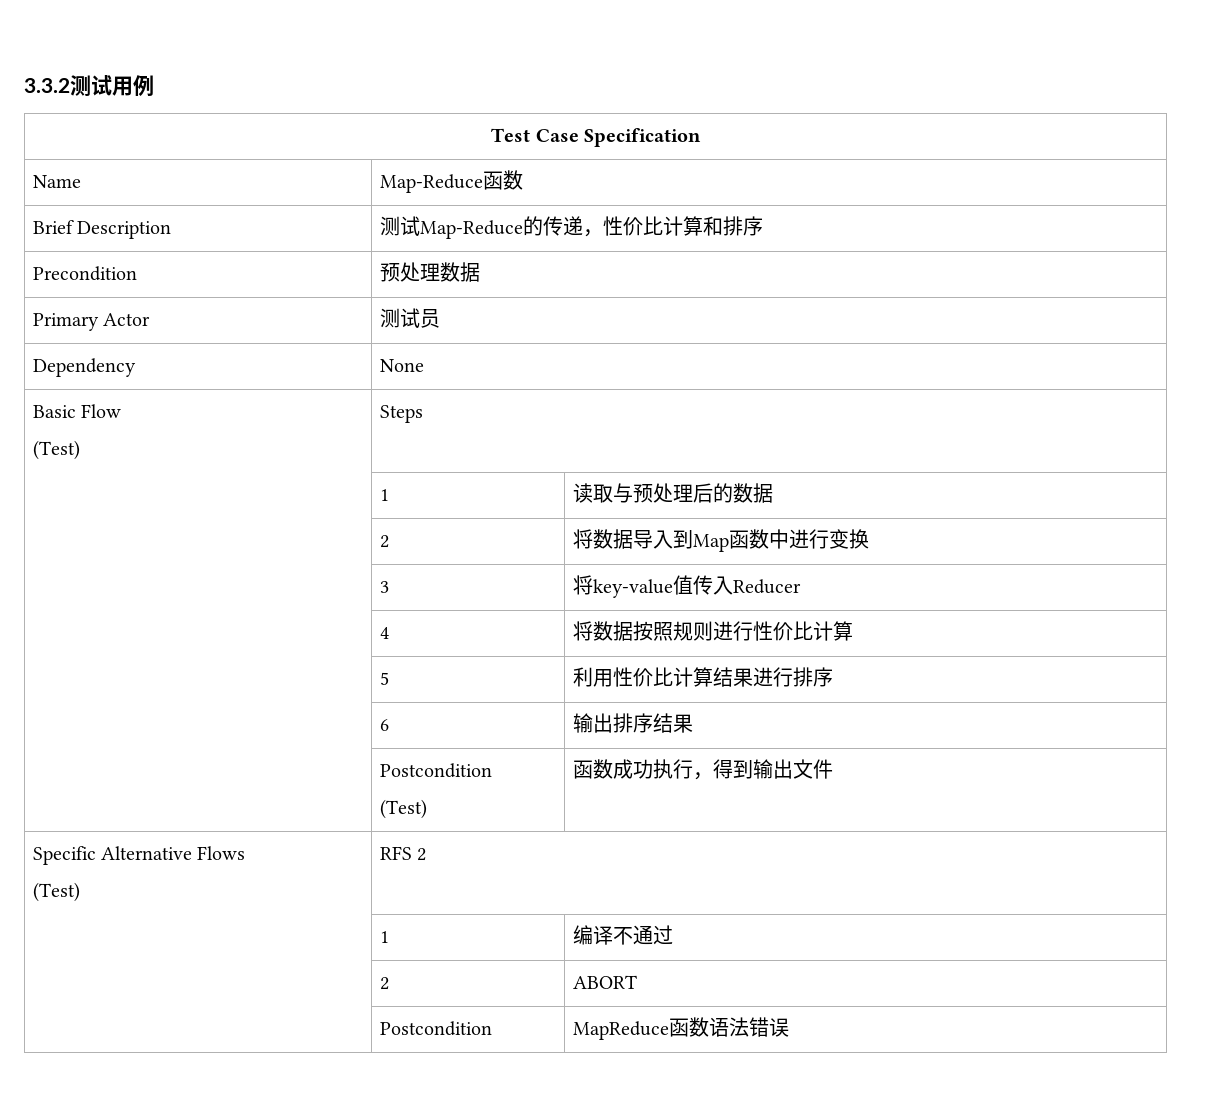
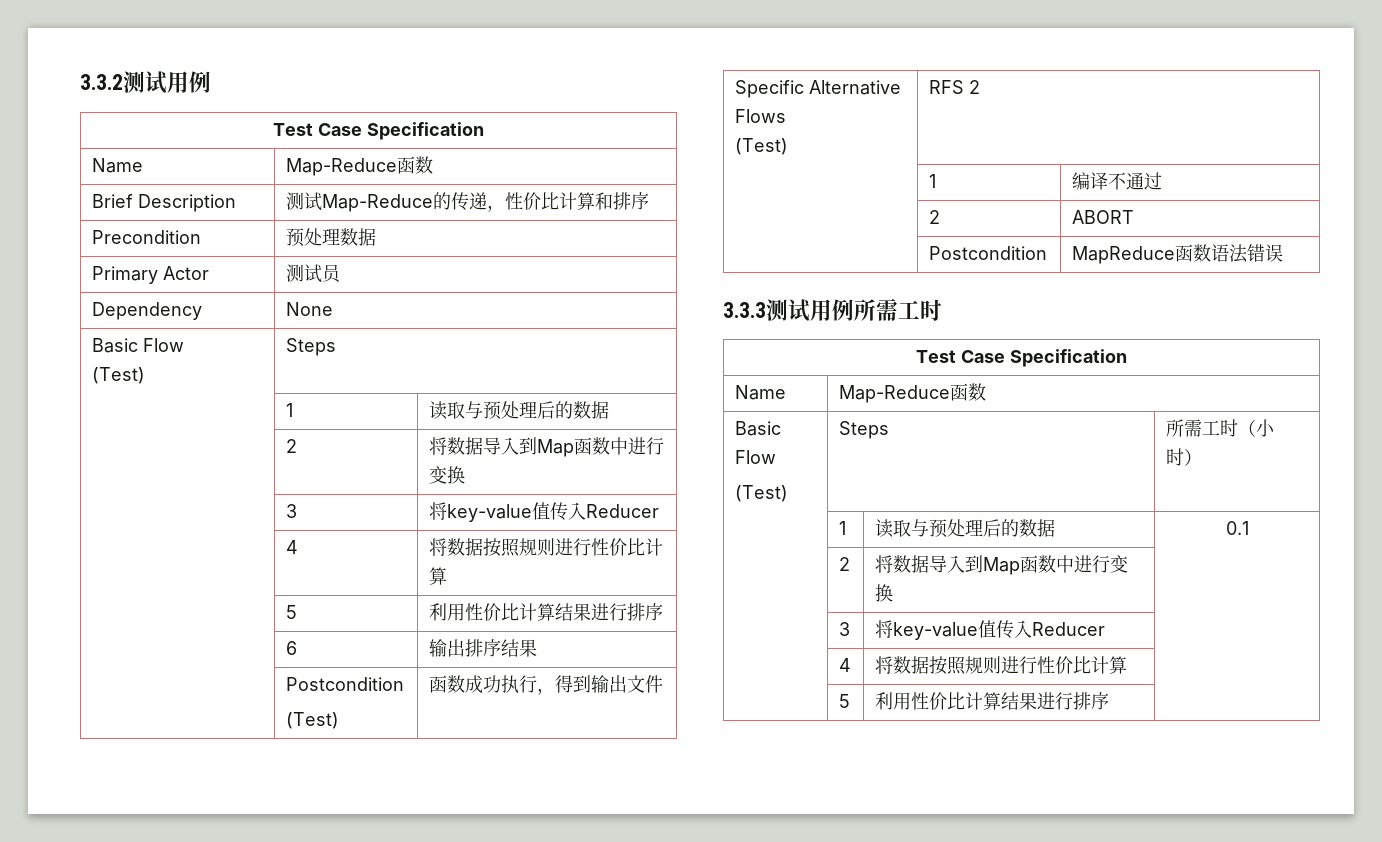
+ 3.3.3测试用例所需工时
+ Test Case Specification
+ Name | Map-Reduce函数
+ Basic Flow
+ (Test) | Steps | 所需工时（小时）
+ | 1 | 读取与预处理后的数据 | 0.1
+ | 2 | 将数据导入到Map函数中进行变换 |
+ | 3 | 将key-value值传入Reducer |
+ | 4 | 将数据按照规则进行性价比计算 |
+ | 5 | 利用性价比计算结果进行排序 |

